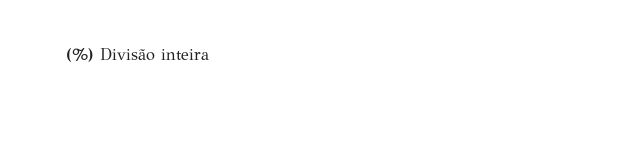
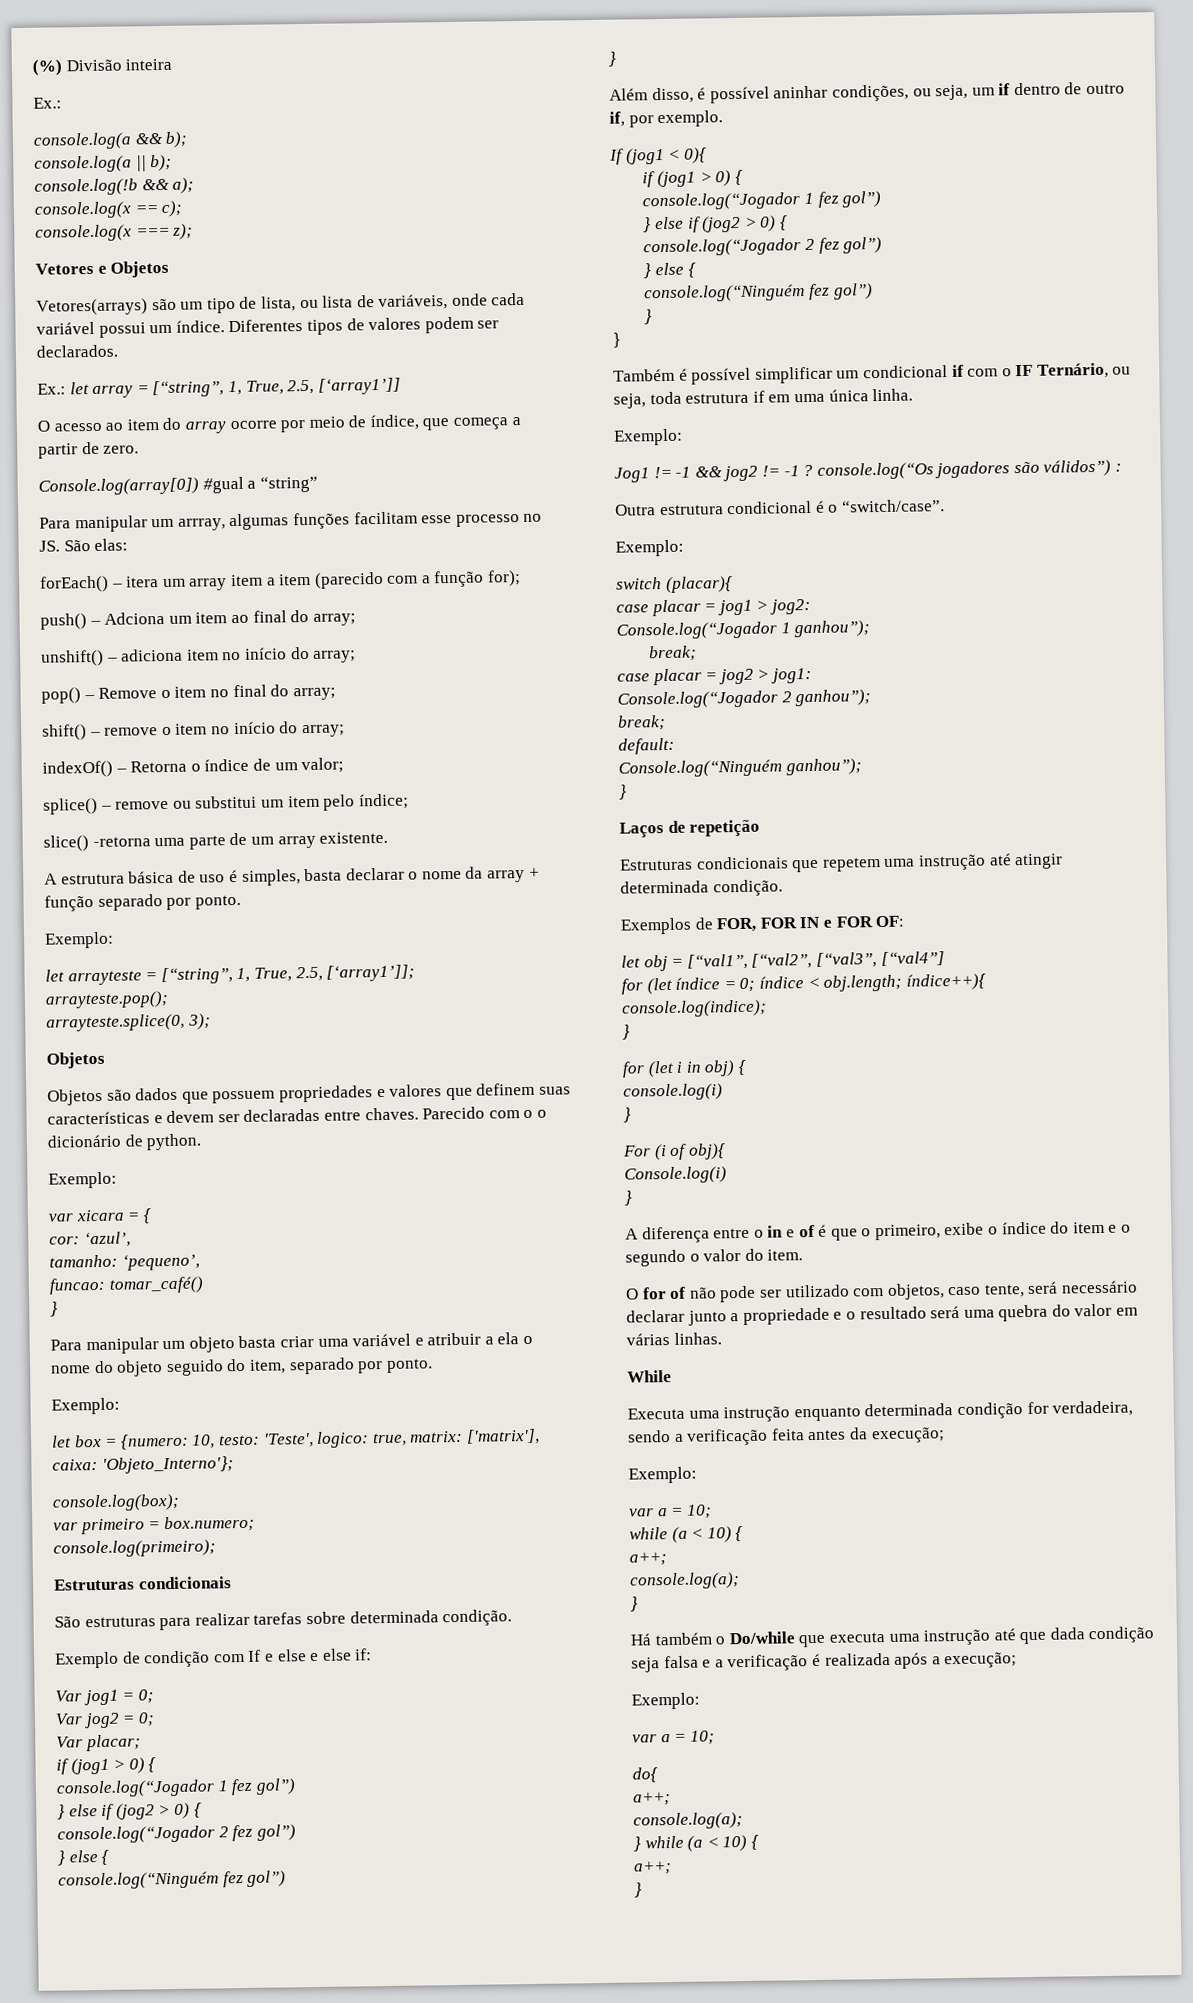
  (%) Divisão inteira
+ Ex.:
+ console.log(a && b);
+ console.log(a || b);
+ console.log(!b && a);
+ console.log(x == c);
+ console.log(x === z);
+ Vetores e Objetos
+ Vetores(arrays) são um tipo de lista, ou lista de variáveis, onde cada variável possui um índice. Diferentes tipos de valores podem ser declarados.
+ Ex.: let array = [“string”, 1, True, 2.5, [‘array1’]]
+ O acesso ao item do array ocorre por meio de índice, que começa a partir de zero.
+ Console.log(array[0]) #gual a “string”
+ Para manipular um arrray, algumas funções facilitam esse processo no JS. São elas:
+ forEach() – itera um array item a item (parecido com a função for);
+ push() – Adciona um item ao final do array;
+ unshift() – adiciona item no início do array;
+ pop() – Remove o item no final do array;
+ shift() – remove o item no início do array;
+ indexOf() – Retorna o índice de um valor;
+ splice() – remove ou substitui um item pelo índice;
+ slice() -retorna uma parte de um array existente.
+ A estrutura básica de uso é simples, basta declarar o nome da array + função separado por ponto.
+ Exemplo:
+ let arrayteste = [“string”, 1, True, 2.5, [‘array1’]];
+ arrayteste.pop();
+ arrayteste.splice(0, 3);
+ Objetos
+ Objetos são dados que possuem propriedades e valores que definem suas características e devem ser declaradas entre chaves. Parecido com o o dicionário de python.
+ Exemplo:
+ var xicara = {
+ cor: ‘azul’,
+ tamanho: ‘pequeno’,
+ funcao: tomar_café()
+ }
+ Para manipular um objeto basta criar uma variável e atribuir a ela o nome do objeto seguido do item, separado por ponto.
+ Exemplo:
+ let box = {numero: 10, testo: 'Teste', logico: true, matrix: ['matrix'], caixa: 'Objeto_Interno'};
+ console.log(box);
+ var primeiro = box.numero;
+ console.log(primeiro);
+ Estruturas condicionais
+ São estruturas para realizar tarefas sobre determinada condição.
+ Exemplo de condição com If e else e else if:
+ Var jog1 = 0;
+ Var jog2 = 0;
+ Var placar;
+ if (jog1 > 0) {
+ console.log(“Jogador 1 fez gol”)
+ } else if (jog2 > 0) {
+ console.log(“Jogador 2 fez gol”)
+ } else {
+ console.log(“Ninguém fez gol”)
+ }
+ Além disso, é possível aninhar condições, ou seja, um if dentro de outro if, por exemplo.
+ If (jog1 < 0){
+ if (jog1 > 0) {
+ console.log(“Jogador 1 fez gol”)
+ } else if (jog2 > 0) {
+ console.log(“Jogador 2 fez gol”)
+ } else {
+ console.log(“Ninguém fez gol”)
+ }
+ }
+ Também é possível simplificar um condicional if com o IF Ternário, ou seja, toda estrutura if em uma única linha.
+ Exemplo:
+ Jog1 != -1 && jog2 != -1 ? console.log(“Os jogadores são válidos”) :
+ Outra estrutura condicional é o “switch/case”.
+ Exemplo:
+ switch (placar){
+ case placar = jog1 > jog2:
+ Console.log(“Jogador 1 ganhou”);
+ break;
+ case placar = jog2 > jog1:
+ Console.log(“Jogador 2 ganhou”);
+ break;
+ default:
+ Console.log(“Ninguém ganhou”);
+ }
+ Laços de repetição
+ Estruturas condicionais que repetem uma instrução até atingir determinada condição.
+ Exemplos de FOR, FOR IN e FOR OF:
+ let obj = [“val1”, [“val2”, [“val3”, [“val4”]
+ for (let índice = 0; índice < obj.length; índice++){
+ console.log(indice);
+ }
+ for (let i in obj) {
+ console.log(i)
+ }
+ For (i of obj){
+ Console.log(i)
+ }
+ A diferença entre o in e of é que o primeiro, exibe o índice do item e o segundo o valor do item.
+ O for of não pode ser utilizado com objetos, caso tente, será necessário declarar junto a propriedade e o resultado será uma quebra do valor em várias linhas.
+ While
+ Executa uma instrução enquanto determinada condição for verdadeira, sendo a verificação feita antes da execução;
+ Exemplo:
+ var a = 10;
+ while (a < 10) {
+ a++;
+ console.log(a);
+ }
+ Há também o Do/while que executa uma instrução até que dada condição seja falsa e a verificação é realizada após a execução;
+ Exemplo:
+ var a = 10;
+ do{
+ a++;
+ console.log(a);
+ } while (a < 10) {
+ a++;
+ }

